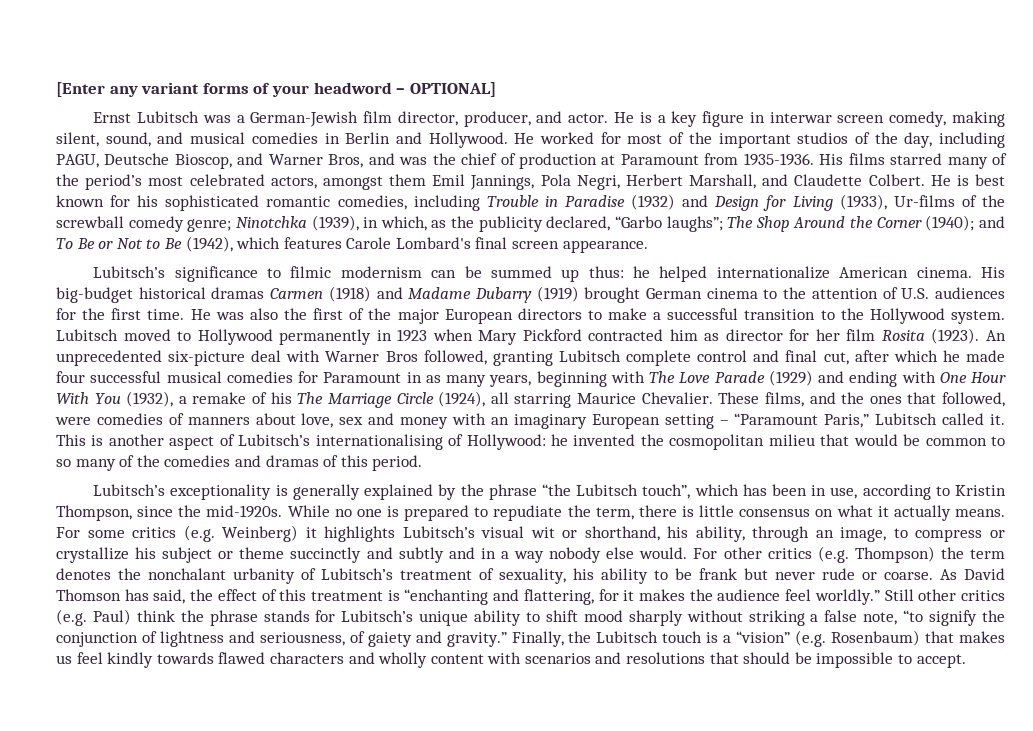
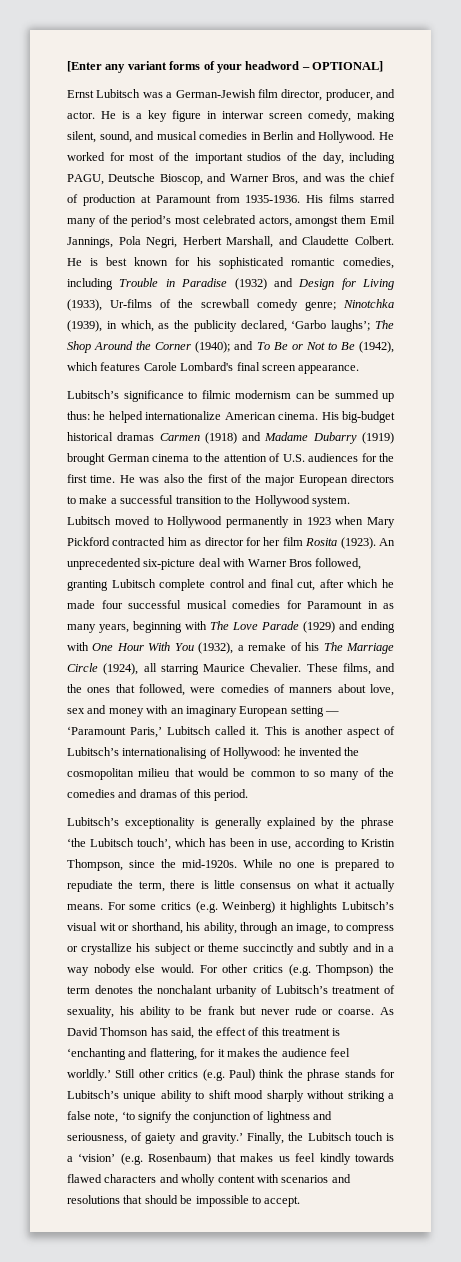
- He is best known for his sophisticated romantic comedies, including Trouble in Paradise (1932) and Design for Living (1933), Ur-films of the screwball comedy genre; Ninotchka (1939), in which, as the publicity declared, “Garbo laughs”; The Shop Around the Corner (1940); and To Be or Not to Be (1942), which features Carole Lombard's final screen appearance.
+ He is best known for his sophisticated romantic comedies, including Trouble in Paradise (1932) and Design for Living (1933), Ur-films of the screwball comedy genre; Ninotchka (1939), in which, as the publicity declared, ‘Garbo laughs’; The Shop Around the Corner (1940); and To Be or Not to Be (1942), which features Carole Lombard's final screen appearance.
- These films, and the ones that followed, were comedies of manners about love, sex and money with an imaginary European setting – “Paramount Paris,” Lubitsch called it.
+ These films, and the ones that followed, were comedies of manners about love, sex and money with an imaginary European setting — ‘Paramount Paris,’ Lubitsch called it.
- Lubitsch’s exceptionality is generally explained by the phrase “the Lubitsch touch”, which has been in use, according to Kristin Thompson, since the mid-1920s.
+ Lubitsch’s exceptionality is generally explained by the phrase ‘the Lubitsch touch’, which has been in use, according to Kristin Thompson, since the mid-1920s.
- As David Thomson has said, the effect of this treatment is “enchanting and flattering, for it makes the audience feel worldly.”
+ As David Thomson has said, the effect of this treatment is ‘enchanting and flattering, for it makes the audience feel worldly.’
- Still other critics (e.g. Paul) think the phrase stands for Lubitsch’s unique ability to shift mood sharply without striking a false note, “to signify the conjunction of lightness and seriousness, of gaiety and gravity.”
+ Still other critics (e.g. Paul) think the phrase stands for Lubitsch’s unique ability to shift mood sharply without striking a false note, ‘to signify the conjunction of lightness and seriousness, of gaiety and gravity.’
- Finally, the Lubitsch touch is a “vision” (e.g. Rosenbaum) that makes us feel kindly towards flawed characters and wholly content with scenarios and resolutions that should be impossible to accept.
+ Finally, the Lubitsch touch is a ‘vision’ (e.g. Rosenbaum) that makes us feel kindly towards flawed characters and wholly content with scenarios and resolutions that should be impossible to accept.

